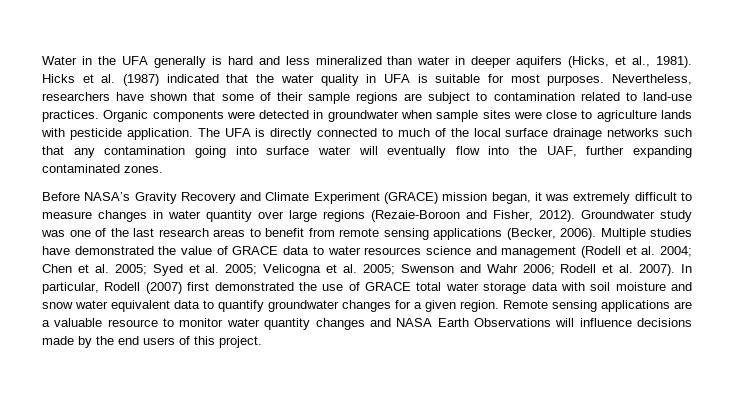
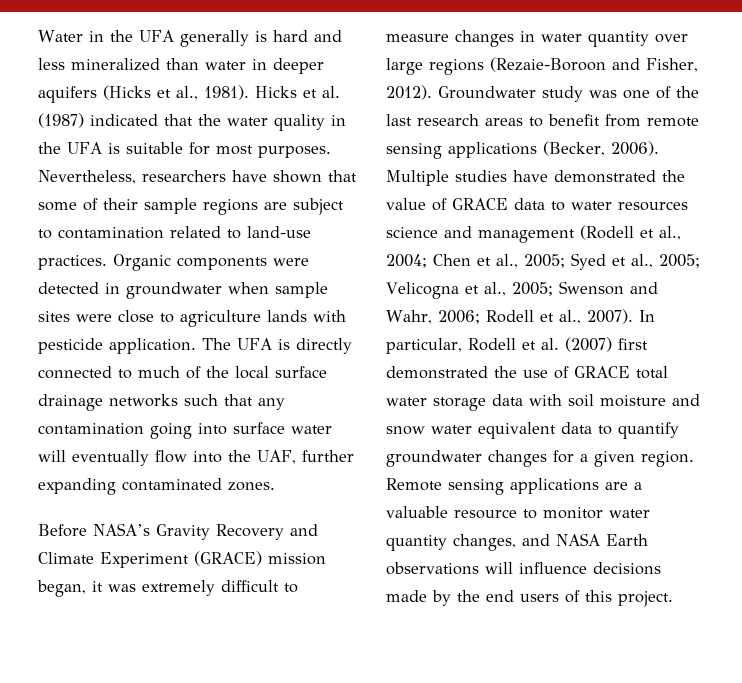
- Water in the UFA generally is hard and less mineralized than water in deeper aquifers (Hicks, et al., 1981).
+ Water in the UFA generally is hard and less mineralized than water in deeper aquifers (Hicks et al., 1981).
- Hicks et al. (1987) indicated that the water quality in UFA is suitable for most purposes.
+ Hicks et al. (1987) indicated that the water quality in the UFA is suitable for most purposes.
- Multiple studies have demonstrated the value of GRACE data to water resources science and management (Rodell et al. 2004; Chen et al. 2005; Syed et al. 2005; Velicogna et al. 2005; Swenson and Wahr 2006; Rodell et al. 2007).
+ Multiple studies have demonstrated the value of GRACE data to water resources science and management (Rodell et al., 2004; Chen et al., 2005; Syed et al., 2005; Velicogna et al., 2005; Swenson and Wahr, 2006; Rodell et al., 2007).
- In particular, Rodell (2007) first demonstrated the use of GRACE total water storage data with soil moisture and snow water equivalent data to quantify groundwater changes for a given region.
+ In particular, Rodell et al. (2007) first demonstrated the use of GRACE total water storage data with soil moisture and snow water equivalent data to quantify groundwater changes for a given region.
- Remote sensing applications are a valuable resource to monitor water quantity changes and NASA Earth Observations will influence decisions made by the end users of this project.
+ Remote sensing applications are a valuable resource to monitor water quantity changes, and NASA Earth observations will influence decisions made by the end users of this project.

